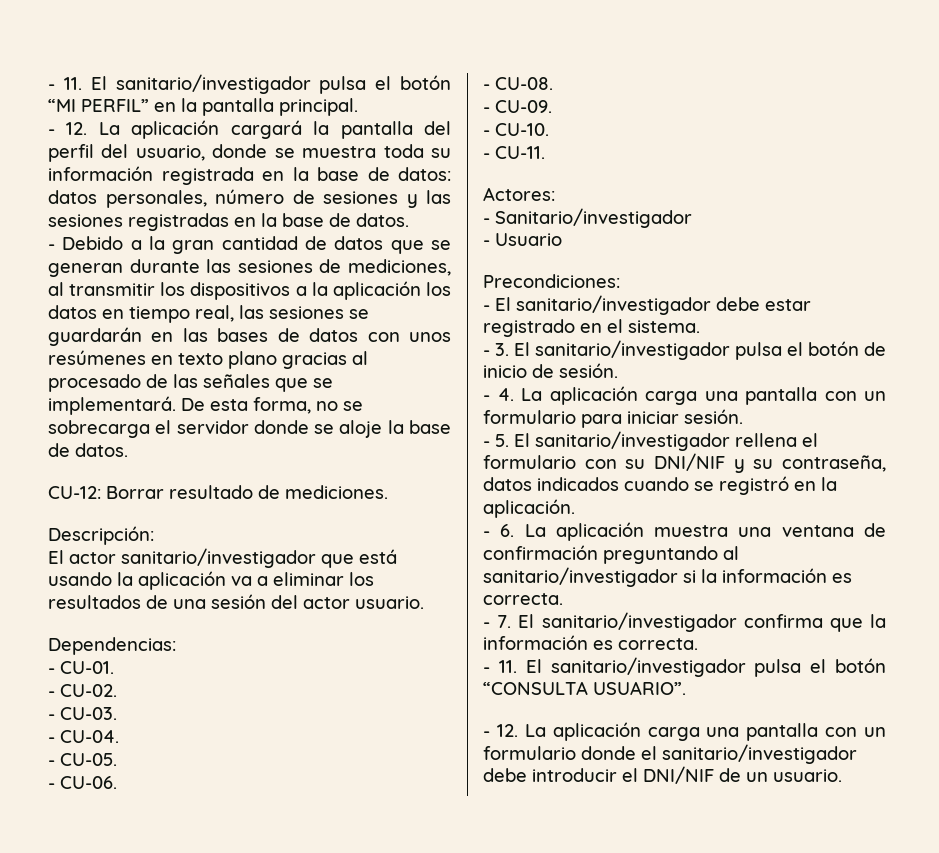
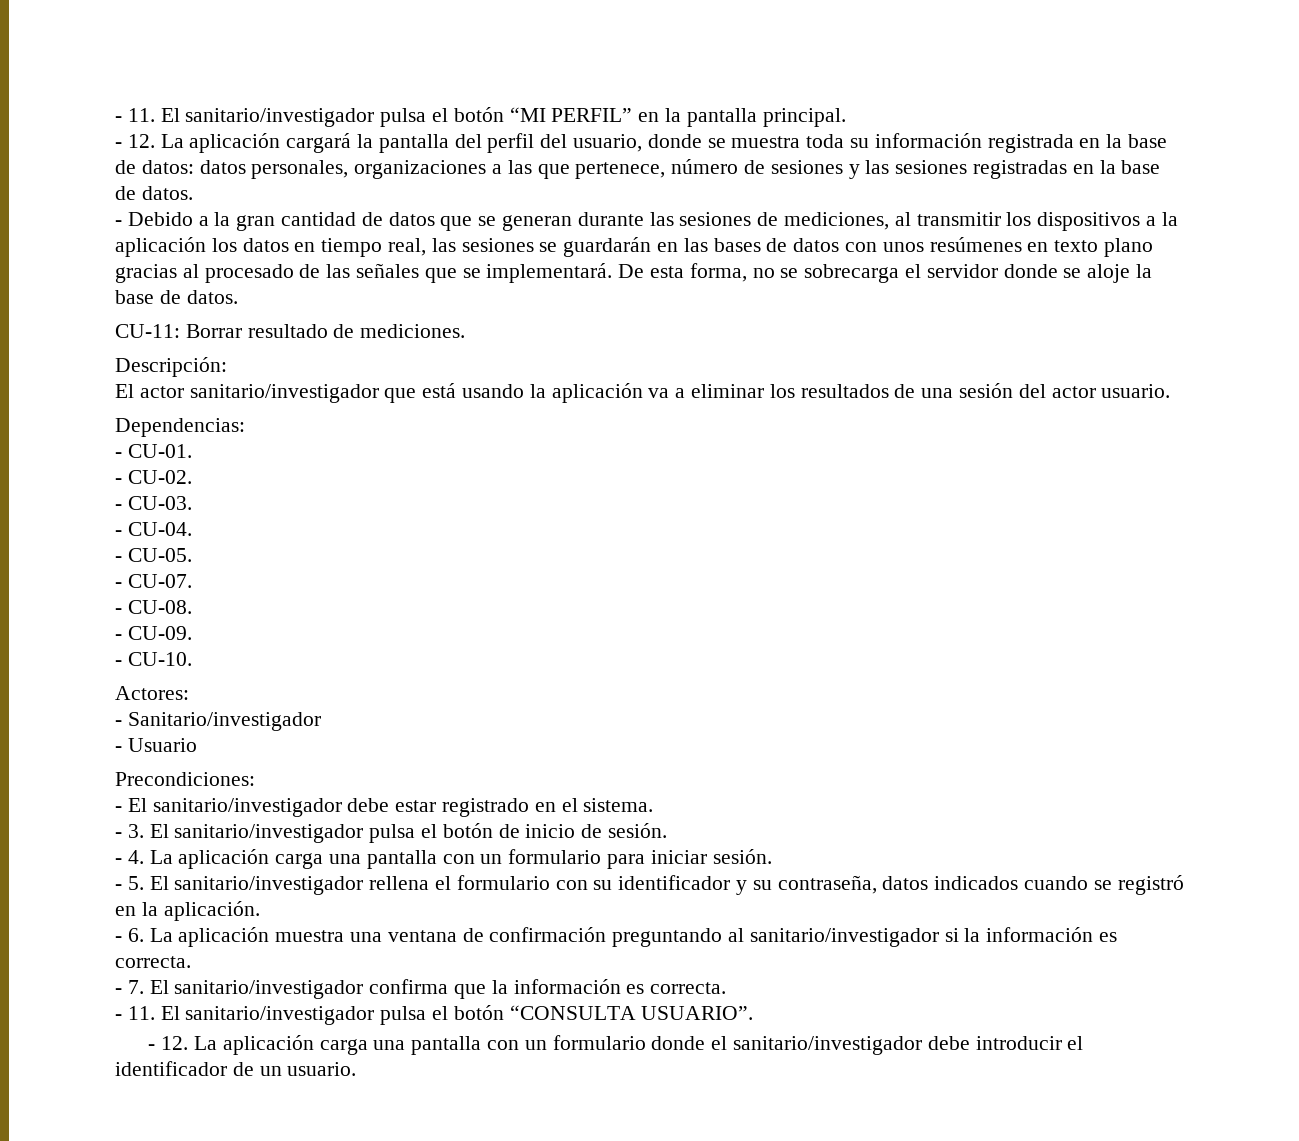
- - 12. La aplicación cargará la pantalla del perfil del usuario, donde se muestra toda su información registrada en la base de datos: datos personales, número de sesiones y las sesiones registradas en la base de datos.
+ - 12. La aplicación cargará la pantalla del perfil del usuario, donde se muestra toda su información registrada en la base de datos: datos personales, organizaciones a las que pertenece, número de sesiones y las sesiones registradas en la base de datos.
- CU-12: Borrar resultado de mediciones.
+ CU-11: Borrar resultado de mediciones.
- - CU-06.
+ - CU-07.
- - CU-11.
- - 5. El sanitario/investigador rellena el formulario con su DNI/NIF y su contraseña, datos indicados cuando se registró en la aplicación.
+ - 5. El sanitario/investigador rellena el formulario con su identificador y su contraseña, datos indicados cuando se registró en la aplicación.
- - 12. La aplicación carga una pantalla con un formulario donde el sanitario/investigador debe introducir el DNI/NIF de un usuario.
+ - 12. La aplicación carga una pantalla con un formulario donde el sanitario/investigador debe introducir el identificador de un usuario.

